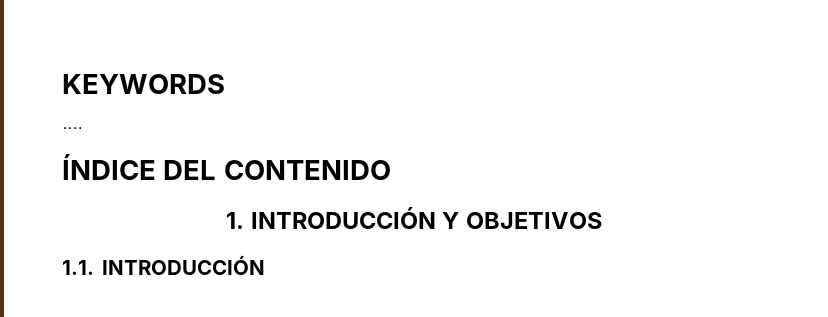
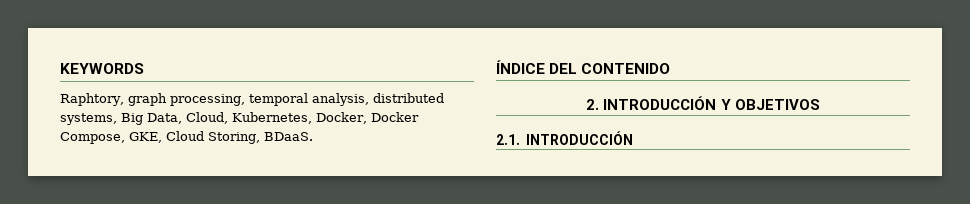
- ….
+ Raphtory, graph processing, temporal analysis, distributed systems, Big Data, Cloud, Kubernetes, Docker, Docker Compose, GKE, Cloud Storing, BDaaS.
- 1. INTRODUCCIÓN Y OBJETIVOS
+ 2. INTRODUCCIÓN Y OBJETIVOS
- 1.1. INTRODUCCIÓN
+ 2.1. INTRODUCCIÓN

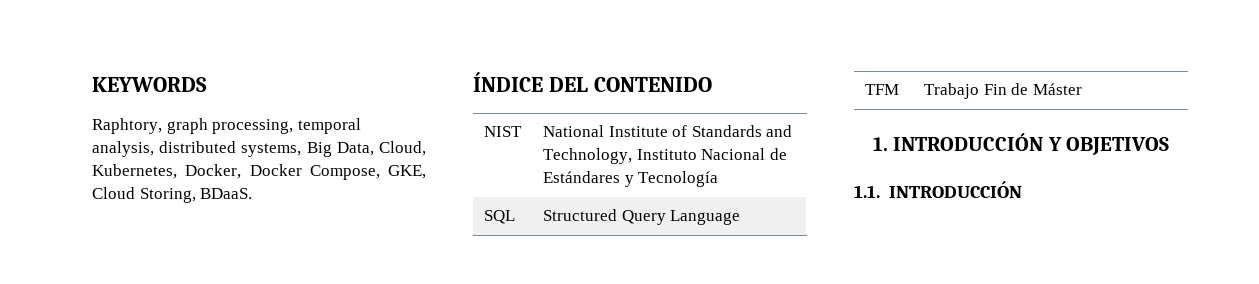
- 2. INTRODUCCIÓN Y OBJETIVOS
+ NIST | National Institute of Standards and Technology, Instituto Nacional de Estándares y Tecnología
+ SQL | Structured Query Language
+ TFM | Trabajo Fin de Máster
+ 1. INTRODUCCIÓN Y OBJETIVOS
- 2.1. INTRODUCCIÓN
+ 1.1. INTRODUCCIÓN

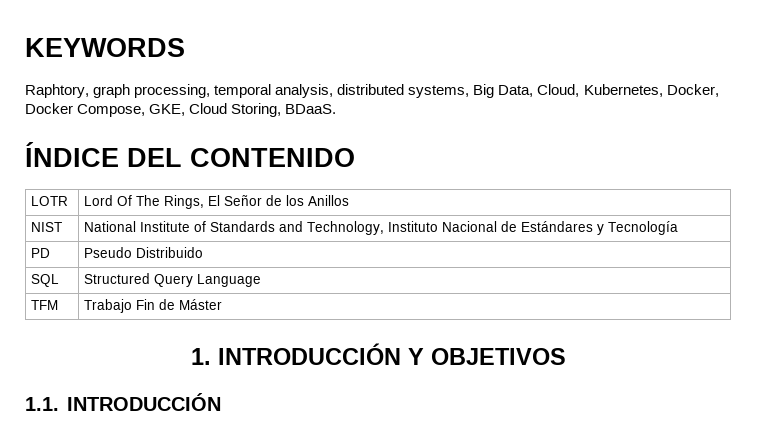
+ LOTR | Lord Of The Rings, El Señor de los Anillos
+ PD | Pseudo Distribuido

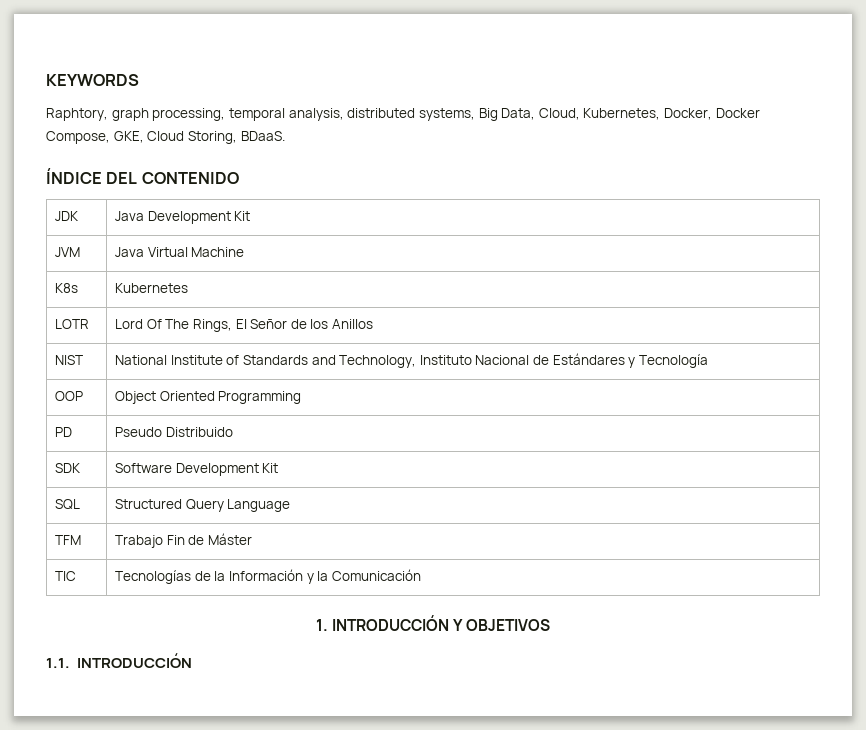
+ JDK | Java Development Kit
+ JVM | Java Virtual Machine
+ K8s | Kubernetes
+ OOP | Object Oriented Programming
+ SDK | Software Development Kit
+ TIC | Tecnologías de la Información y la Comunicación

